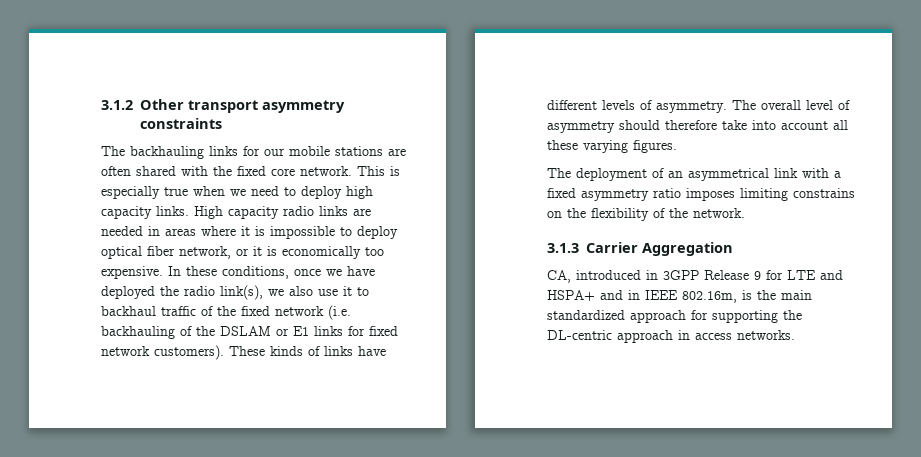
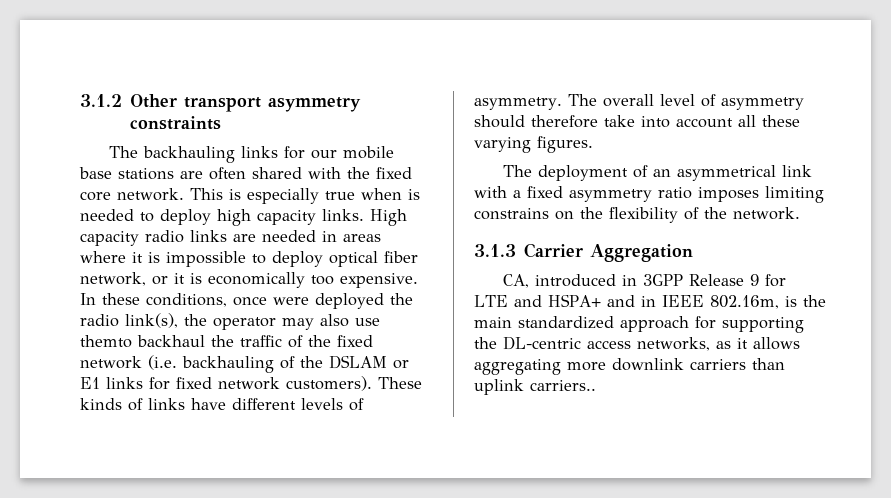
- The backhauling links for our mobile stations are often shared with the fixed core network.
+ The backhauling links for our mobile base stations are often shared with the fixed core network.
- This is especially true when we need to deploy high capacity links.
+ This is especially true when is needed to deploy high capacity links.
- In these conditions, once we have deployed the radio link(s), we also use it to backhaul traffic of the fixed network (i.e. backhauling of the DSLAM or E1 links for fixed network customers).
+ In these conditions, once were deployed the radio link(s), the operator may also use themto backhaul the traffic of the fixed network (i.e. backhauling of the DSLAM or E1 links for fixed network customers).
- CA, introduced in 3GPP Release 9 for LTE and HSPA+ and in IEEE 802.16m, is the main standardized approach for supporting the DL-centric approach in access networks.
+ CA, introduced in 3GPP Release 9 for LTE and HSPA+ and in IEEE 802.16m, is the main standardized approach for supporting the DL-centric access networks, as it allows aggregating more downlink carriers than uplink carriers..

